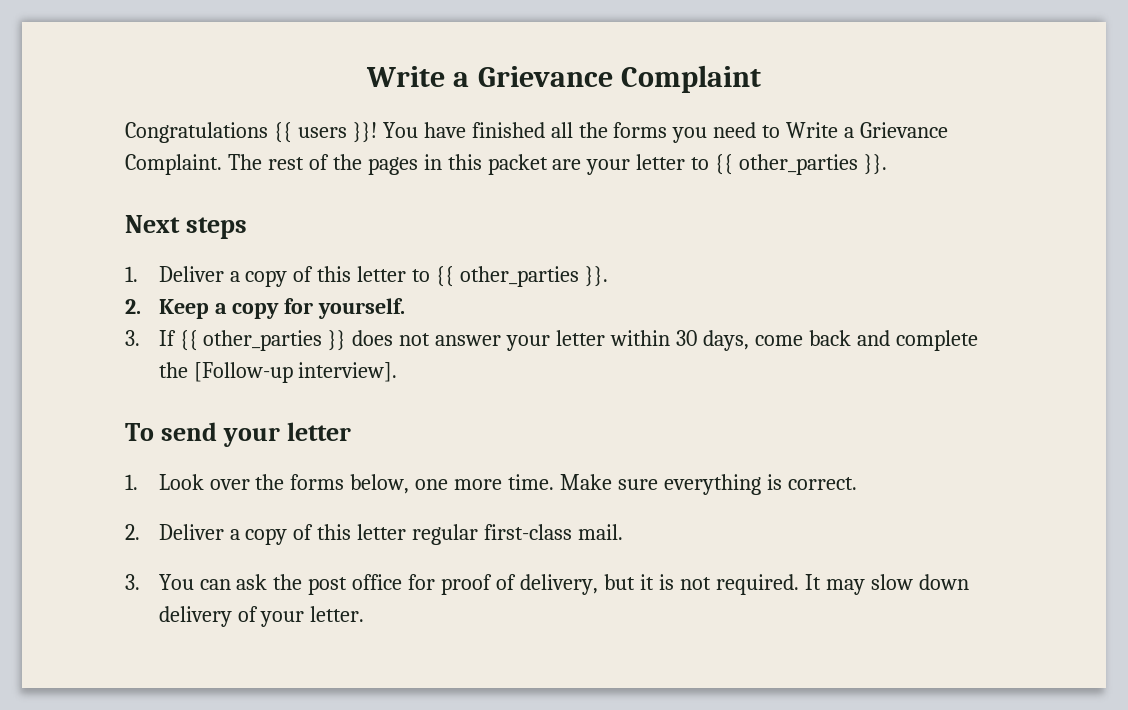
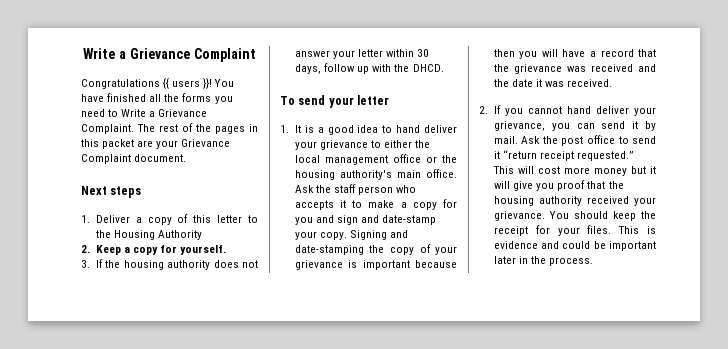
- The rest of the pages in this packet are your letter to {{ other_parties }}.
+ The rest of the pages in this packet are your Grievance Complaint document.
- 1. Deliver a copy of this letter to {{ other_parties }}.
+ 1. Deliver a copy of this letter to the Housing Authority
- 3. If {{ other_parties }} does not answer your letter within 30 days, come back and complete the [Follow-up interview].
+ 3. If the housing authority does not answer your letter within 30 days, follow up with the DHCD.
- 1. Look over the forms below, one more time. Make sure everything is correct.
- 2. Deliver a copy of this letter regular first-class mail.
- 3. You can ask the post office for proof of delivery, but it is not required. It may slow down delivery of your letter.
+ 1. It is a good idea to hand deliver your grievance to either the local management office or the housing authority's main office. Ask the staff person who accepts it to make a copy for you and sign and date-stamp your copy. Signing and date-stamping the copy of your grievance is important because then you will have a record that the grievance was received and the date it was received.
+ 2. If you cannot hand deliver your grievance, you can send it by mail. Ask the post office to send it “return receipt requested.” This will cost more money but it will give you proof that the housing authority received your grievance. You should keep the receipt for your files. This is evidence and could be important later in the process.

